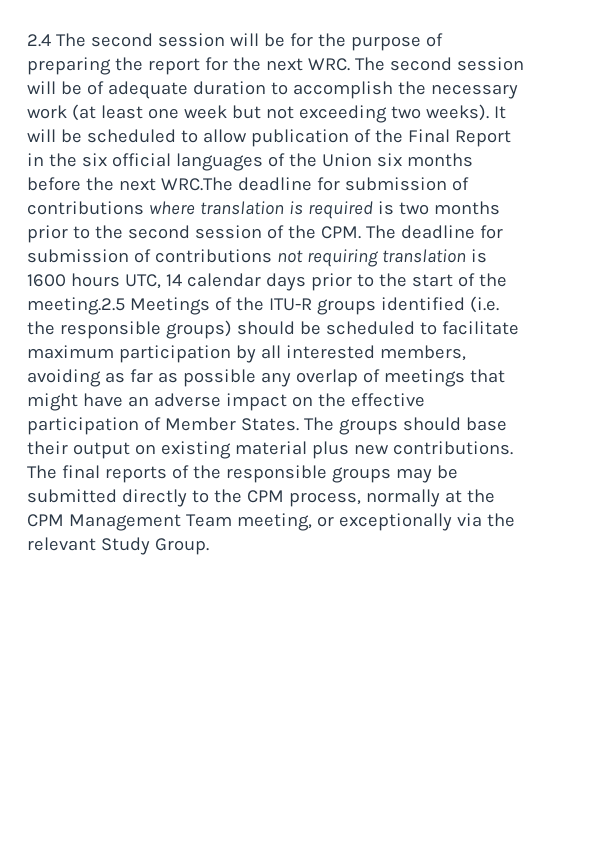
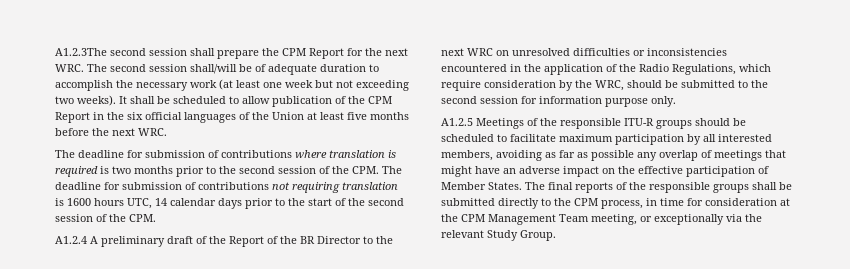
- 2.4 The second session will be for the purpose of preparing the report for the next WRC. The second session will be of adequate duration to accomplish the necessary work (at least one week but not exceeding two weeks).
+ A1.2.3The second session shall prepare the CPM Report for the next WRC. The second session shall/will be of adequate duration to accomplish the necessary work (at least one week but not exceeding two weeks).
- It will be scheduled to allow publication of the Final Report in the six official languages of the Union six months before the next WRC.The deadline for submission of contributions where translation is required is two months prior to the second session of the CPM. The deadline for submission of contributions not requiring translation is 1600 hours UTC, 14 calendar days prior to the start of the meeting.2.5 Meetings of the ITU-R groups identified (i.e. the responsible groups) should be scheduled to facilitate maximum participation by all interested members, avoiding as far as possible any overlap of meetings that might have an adverse impact on the effective participation of Member States.
+ It shall be scheduled to allow publication of the CPM Report in the six official languages of the Union at least five months before the next WRC.
+ The deadline for submission of contributions where translation is required is two months prior to the second session of the CPM. The deadline for submission of contributions not requiring translation is 1600 hours UTC, 14 calendar days prior to the start of the second session of the CPM.
+ A1.2.4 A preliminary draft of the Report of the BR Director to the next WRC on unresolved difficulties or inconsistencies encountered in the application of the Radio Regulations, which require consideration by the WRC, should be submitted to the second session for information purpose only.
+ A1.2.5 Meetings of the responsible ITU-R groups should be scheduled to facilitate maximum participation by all interested members, avoiding as far as possible any overlap of meetings that might have an adverse impact on the effective participation of Member States.
- The groups should base their output on existing material plus new contributions. The final reports of the responsible groups may be submitted directly to the CPM process, normally at the CPM Management Team meeting, or exceptionally via the relevant Study Group.
+ The final reports of the responsible groups shall be submitted directly to the CPM process, in time for consideration at the CPM Management Team meeting, or exceptionally via the relevant Study Group.

